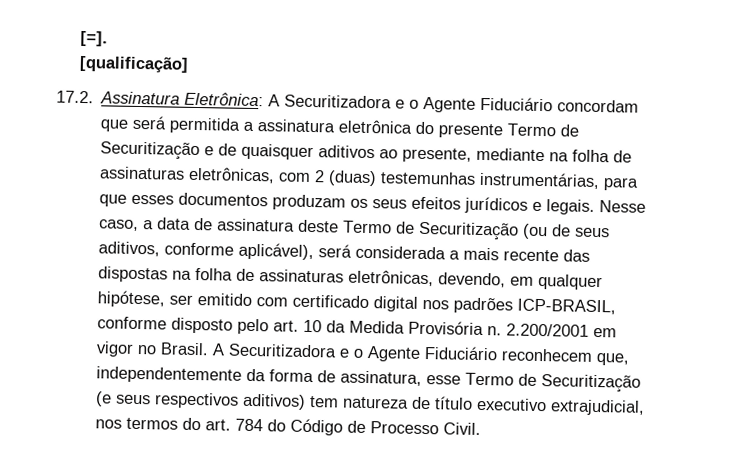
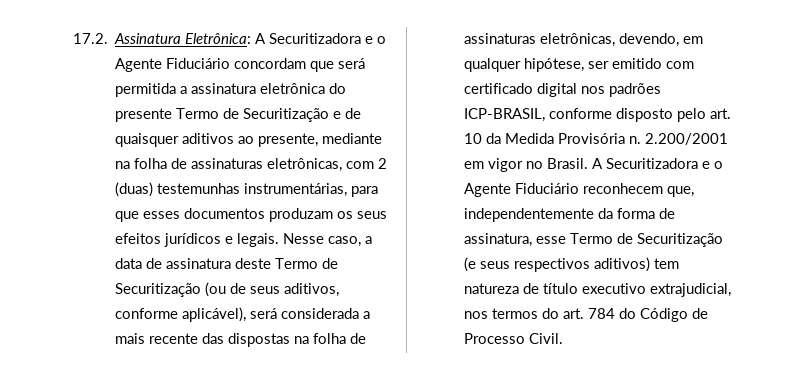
- [=].
- [qualificação]

